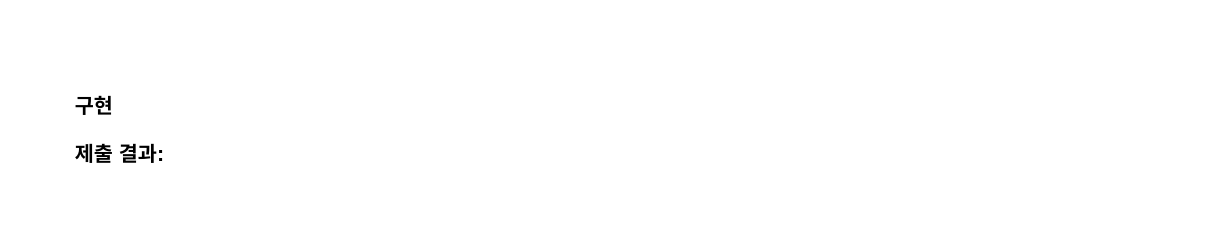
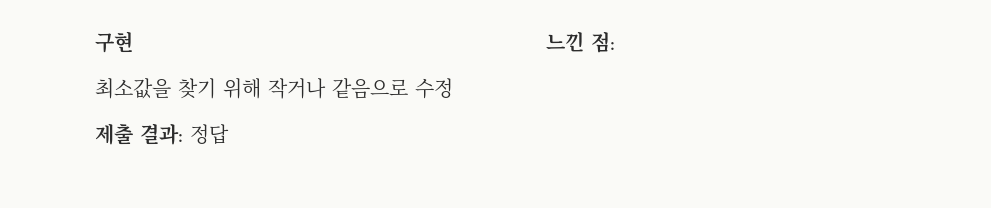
+ 최소값을 찾기 위해 작거나 같음으로 수정
- 제출 결과:
+ 제출 결과: 정답
+ 느낀 점:

